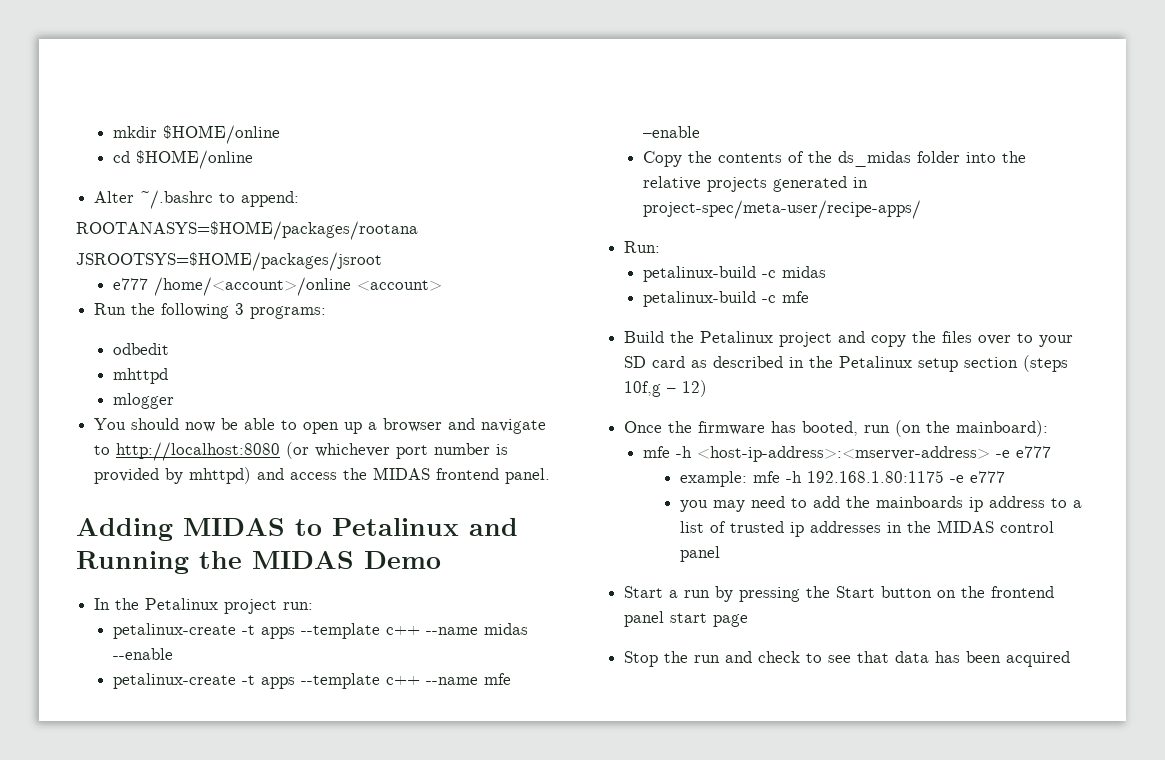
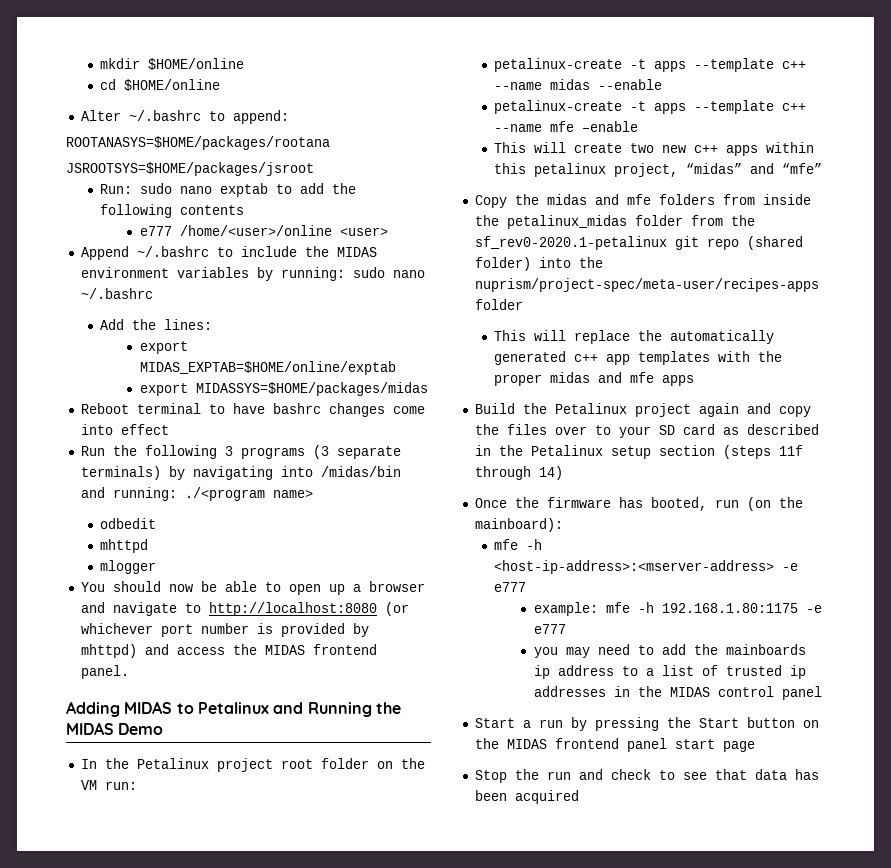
- e777 /home/<account>/online <account>
- Run the following 3 programs:
+ Run: sudo nano exptab to add the following contents
+ e777 /home/<user>/online <user>
+ Append ~/.bashrc to include the MIDAS environment variables by running: sudo nano ~/.bashrc
+ Add the lines:
+ export MIDAS_EXPTAB=$HOME/online/exptab
+ export MIDASSYS=$HOME/packages/midas
+ Reboot terminal to have bashrc changes come into effect
+ Run the following 3 programs (3 separate terminals) by navigating into /midas/bin and running: ./<program name>
- In the Petalinux project run:
+ In the Petalinux project root folder on the VM run:
- Copy the contents of the ds_midas folder into the relative projects generated in project-spec/meta-user/recipe-apps/
- Run:
- petalinux-build -c midas
- petalinux-build -c mfe
+ This will create two new c++ apps within this petalinux project, “midas” and “mfe”
+ Copy the midas and mfe folders from inside the petalinux_midas folder from the sf_rev0-2020.1-petalinux git repo (shared folder) into the nuprism/project-spec/meta-user/recipes-apps folder
+ This will replace the automatically generated c++ app templates with the proper midas and mfe apps
- Build the Petalinux project and copy the files over to your SD card as described in the Petalinux setup section (steps 10f,g – 12)
+ Build the Petalinux project again and copy the files over to your SD card as described in the Petalinux setup section (steps 11f through 14)
- Start a run by pressing the Start button on the frontend panel start page
+ Start a run by pressing the Start button on the MIDAS frontend panel start page

